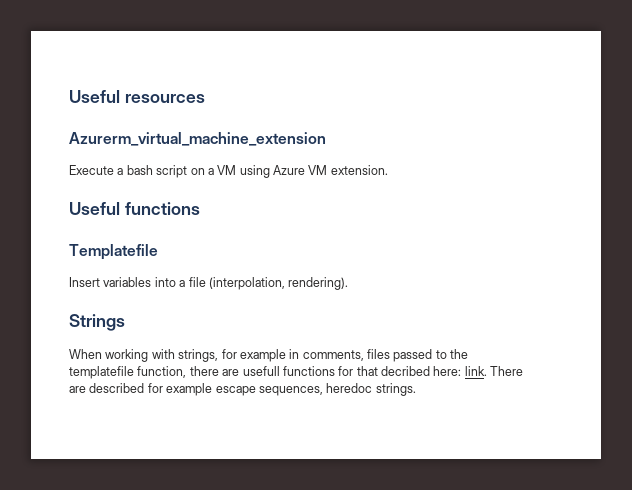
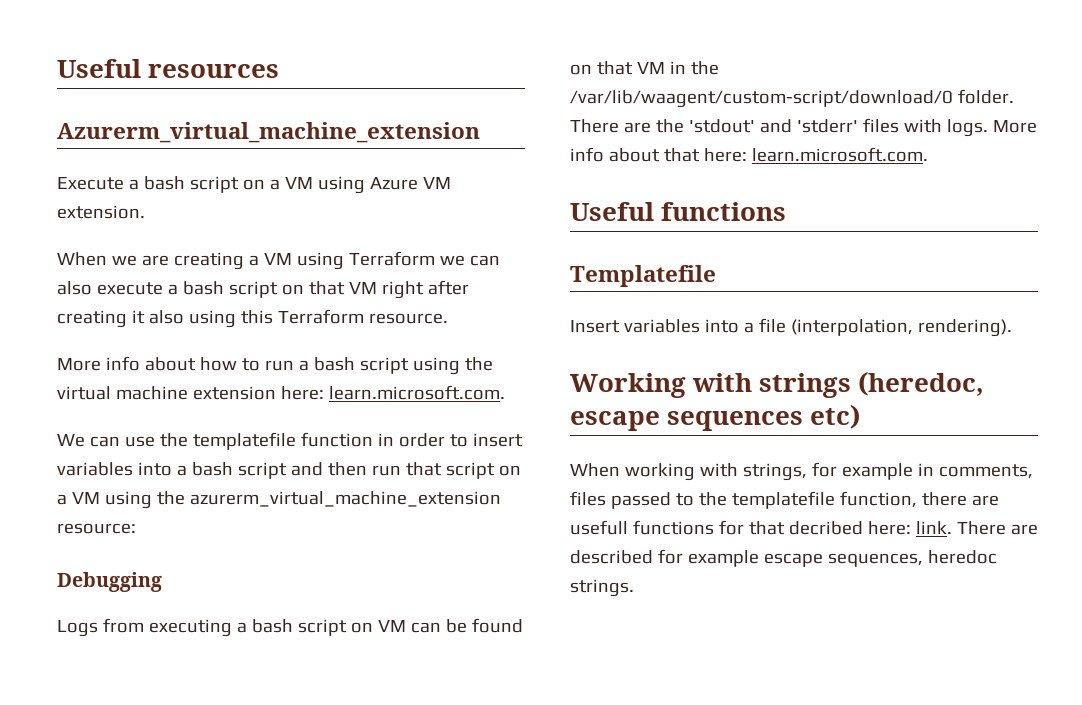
+ When we are creating a VM using Terraform we can also execute a bash script on that VM right after creating it also using this Terraform resource.
+ More info about how to run a bash script using the virtual machine extension here: learn.microsoft.com.
+ We can use the templatefile function in order to insert variables into a bash script and then run that script on a VM using the azurerm_virtual_machine_extension resource:
+ Debugging
+ Logs from executing a bash script on VM can be found on that VM in the /var/lib/waagent/custom-script/download/0 folder. There are the 'stdout' and 'stderr' files with logs. More info about that here: learn.microsoft.com.
- Strings
+ Working with strings (heredoc, escape sequences etc)

